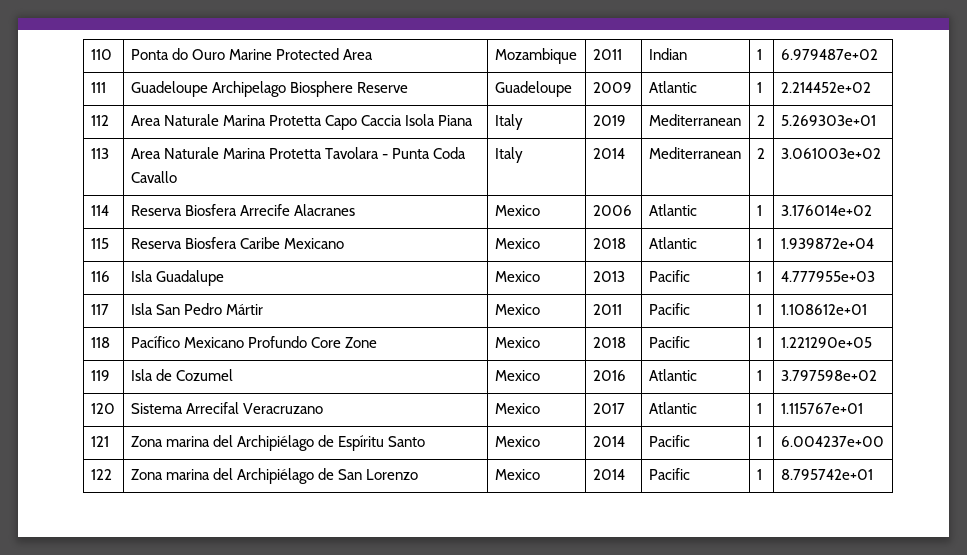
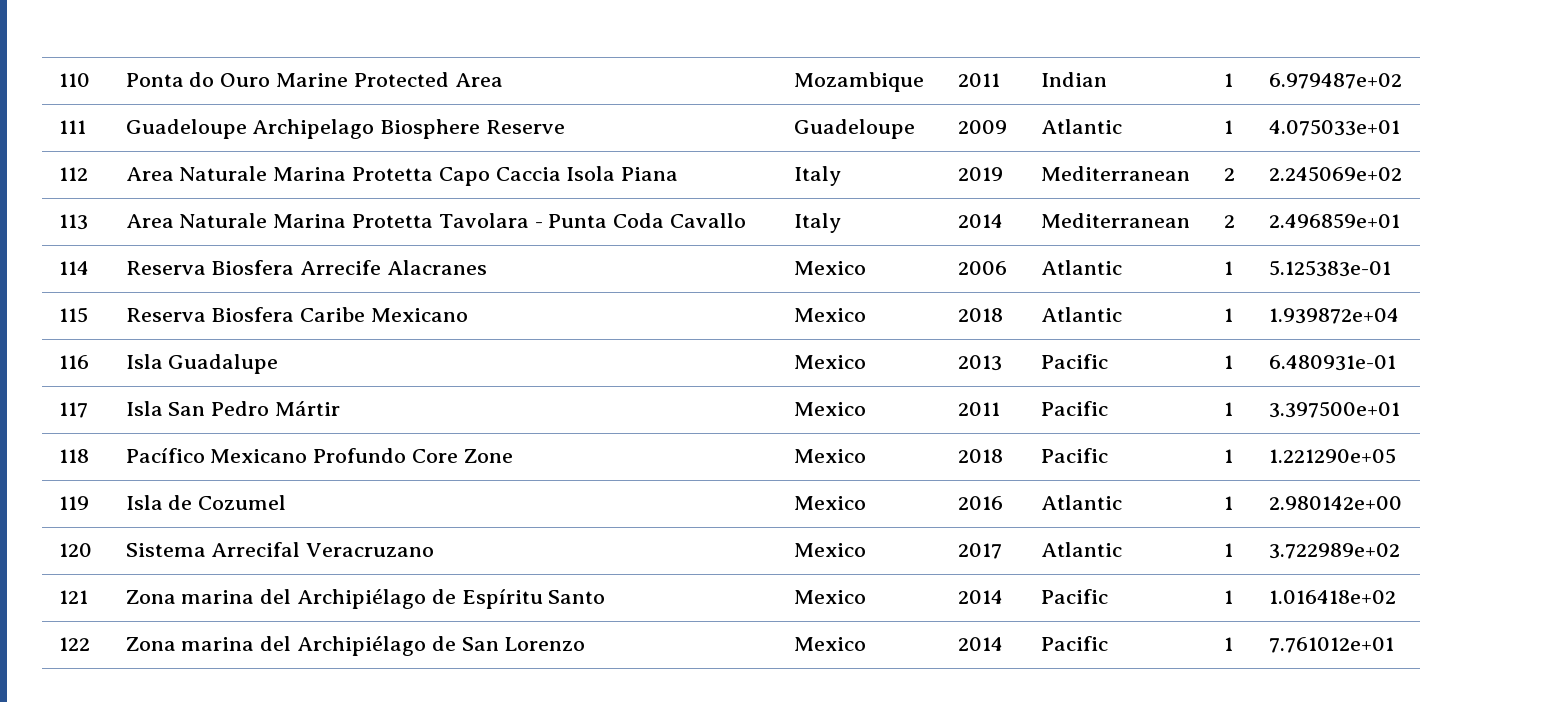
- 111 | Guadeloupe Archipelago Biosphere Reserve | Guadeloupe | 2009 | Atlantic | 1 | 2.214452e+02
+ 111 | Guadeloupe Archipelago Biosphere Reserve | Guadeloupe | 2009 | Atlantic | 1 | 4.075033e+01
- 112 | Area Naturale Marina Protetta Capo Caccia Isola Piana | Italy | 2019 | Mediterranean | 2 | 5.269303e+01
+ 112 | Area Naturale Marina Protetta Capo Caccia Isola Piana | Italy | 2019 | Mediterranean | 2 | 2.245069e+02
- 113 | Area Naturale Marina Protetta Tavolara - Punta Coda Cavallo | Italy | 2014 | Mediterranean | 2 | 3.061003e+02
+ 113 | Area Naturale Marina Protetta Tavolara - Punta Coda Cavallo | Italy | 2014 | Mediterranean | 2 | 2.496859e+01
- 114 | Reserva Biosfera Arrecife Alacranes | Mexico | 2006 | Atlantic | 1 | 3.176014e+02
+ 114 | Reserva Biosfera Arrecife Alacranes | Mexico | 2006 | Atlantic | 1 | 5.125383e-01
- 116 | Isla Guadalupe | Mexico | 2013 | Pacific | 1 | 4.777955e+03
+ 116 | Isla Guadalupe | Mexico | 2013 | Pacific | 1 | 6.480931e-01
- 117 | Isla San Pedro Mártir | Mexico | 2011 | Pacific | 1 | 1.108612e+01
+ 117 | Isla San Pedro Mártir | Mexico | 2011 | Pacific | 1 | 3.397500e+01
- 119 | Isla de Cozumel | Mexico | 2016 | Atlantic | 1 | 3.797598e+02
+ 119 | Isla de Cozumel | Mexico | 2016 | Atlantic | 1 | 2.980142e+00
- 120 | Sistema Arrecifal Veracruzano | Mexico | 2017 | Atlantic | 1 | 1.115767e+01
+ 120 | Sistema Arrecifal Veracruzano | Mexico | 2017 | Atlantic | 1 | 3.722989e+02
- 121 | Zona marina del Archipiélago de Espíritu Santo | Mexico | 2014 | Pacific | 1 | 6.004237e+00
+ 121 | Zona marina del Archipiélago de Espíritu Santo | Mexico | 2014 | Pacific | 1 | 1.016418e+02
- 122 | Zona marina del Archipiélago de San Lorenzo | Mexico | 2014 | Pacific | 1 | 8.795742e+01
+ 122 | Zona marina del Archipiélago de San Lorenzo | Mexico | 2014 | Pacific | 1 | 7.761012e+01

